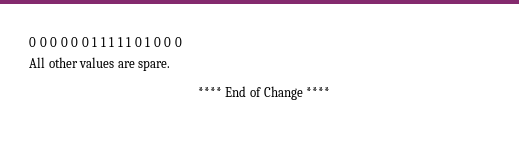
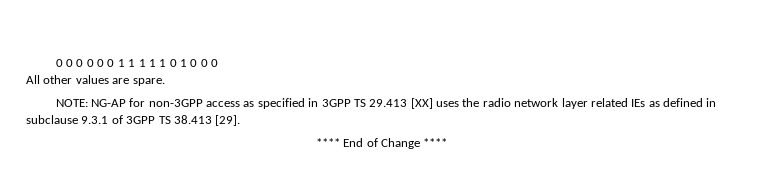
+ NOTE: NG-AP for non-3GPP access as specified in 3GPP TS 29.413 [XX] uses the radio network layer related IEs as defined in subclause 9.3.1 of 3GPP TS 38.413 [29].

